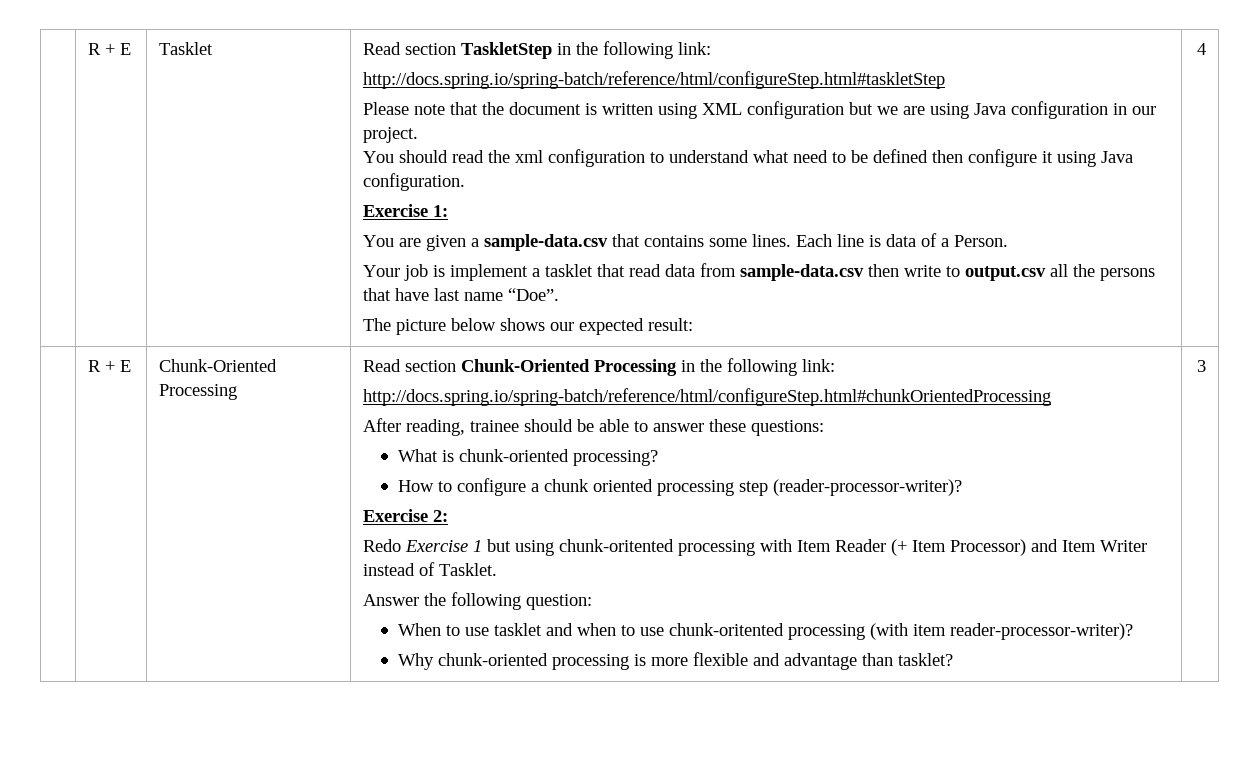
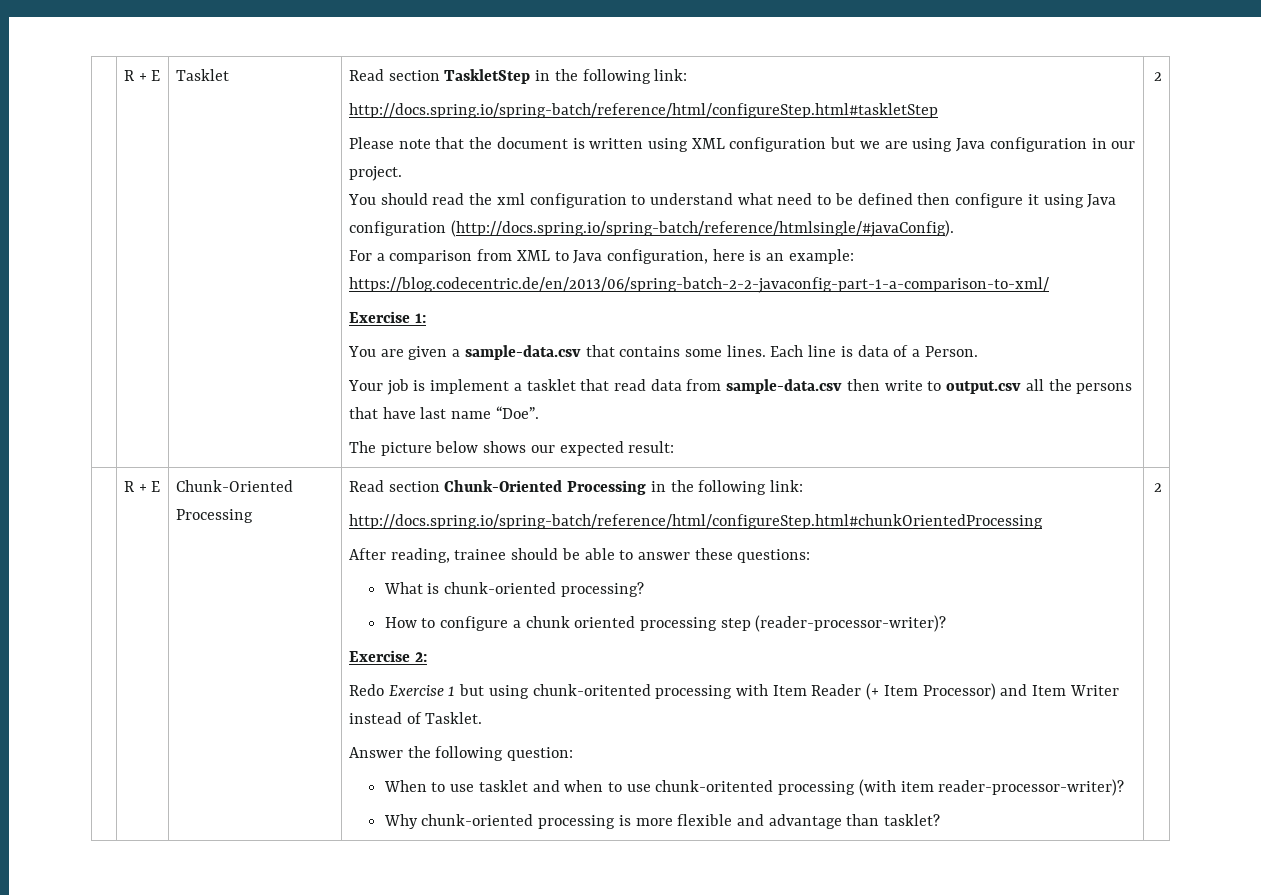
- You should read the xml configuration to understand what need to be defined then configure it using Java configuration.
+ You should read the xml configuration to understand what need to be defined then configure it using Java configuration (http://docs.spring.io/spring-batch/reference/htmlsingle/#javaConfig).
+ For a comparison from XML to Java configuration, here is an example: https://blog.codecentric.de/en/2013/06/spring-batch-2-2-javaconfig-part-1-a-comparison-to-xml/
- The picture below shows our expected result: | 4
+ The picture below shows our expected result: | 2
- Why chunk-oriented processing is more flexible and advantage than tasklet? | 3
+ Why chunk-oriented processing is more flexible and advantage than tasklet? | 2

